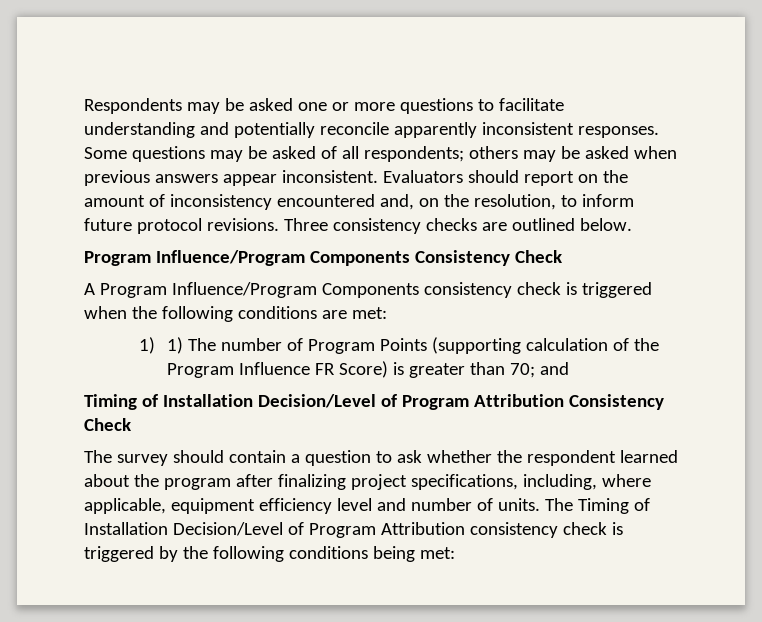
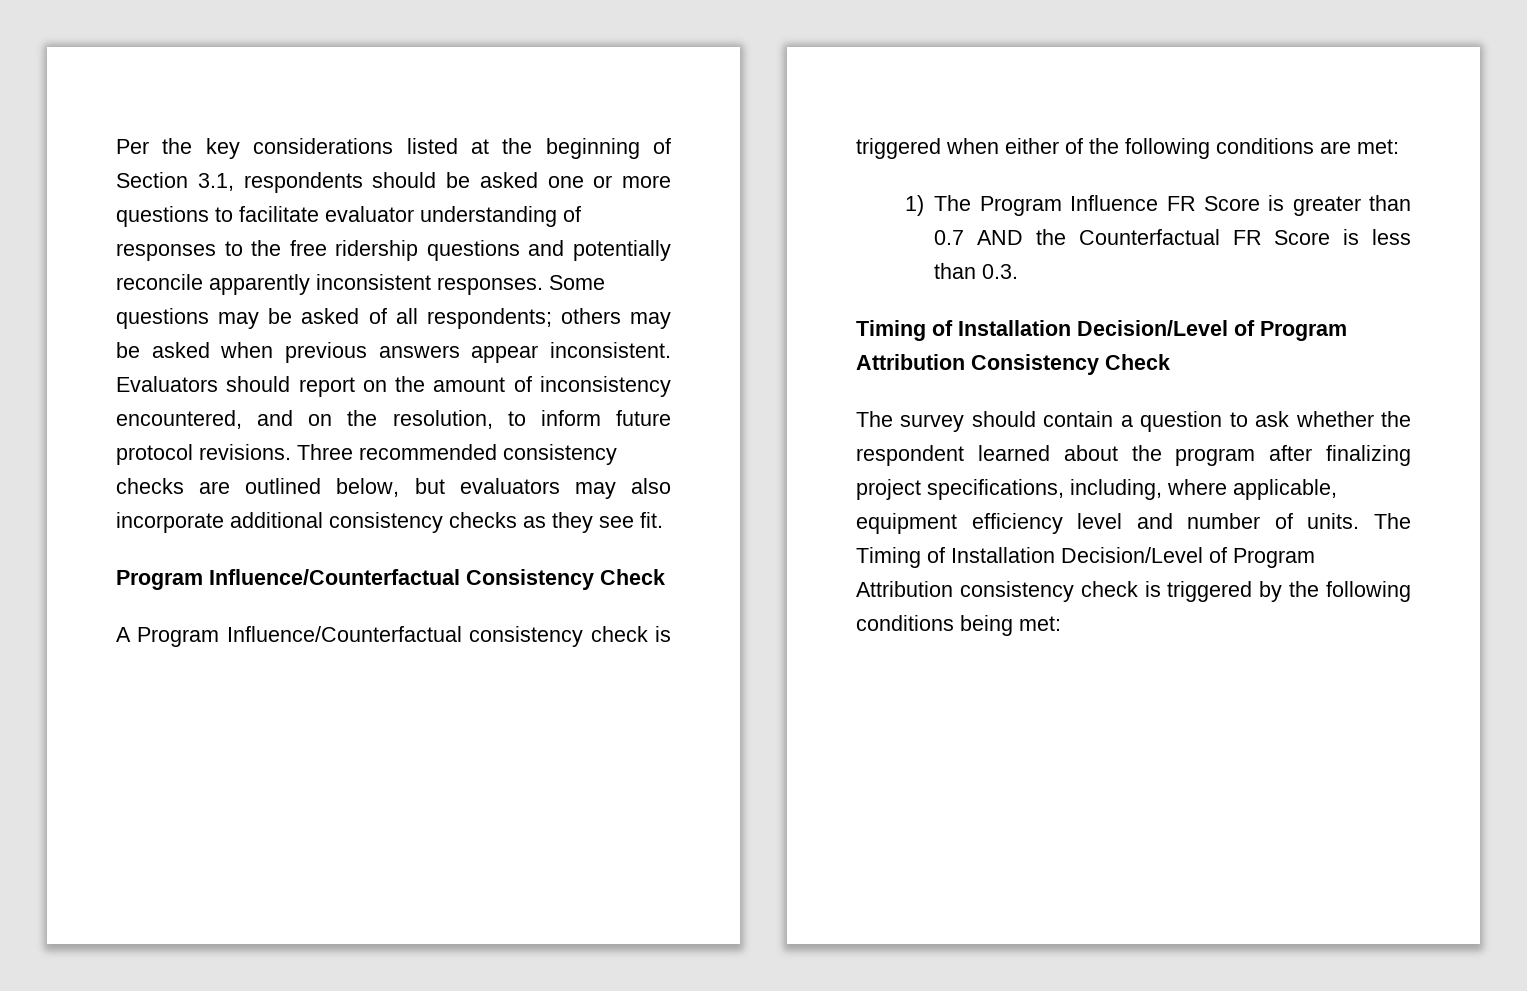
- Respondents may be asked one or more questions to facilitate understanding and potentially reconcile apparently inconsistent responses.
+ Per the key considerations listed at the beginning of Section 3.1, respondents should be asked one or more questions to facilitate evaluator understanding of responses to the free ridership questions and potentially reconcile apparently inconsistent responses.
- Evaluators should report on the amount of inconsistency encountered and, on the resolution, to inform future protocol revisions.
+ Evaluators should report on the amount of inconsistency encountered, and on the resolution, to inform future protocol revisions.
- Three consistency checks are outlined below.
- Program Influence/Program Components Consistency Check
+ Three recommended consistency checks are outlined below, but evaluators may also incorporate additional consistency checks as they see fit.
+ Program Influence/Counterfactual Consistency Check
- A Program Influence/Program Components consistency check is triggered when the following conditions are met:
+ A Program Influence/Counterfactual consistency check is triggered when either of the following conditions are met:
- 1) 1) The number of Program Points (supporting calculation of the Program Influence FR Score) is greater than 70; and
+ 1) The Program Influence FR Score is greater than 0.7 AND the Counterfactual FR Score is less than 0.3.

